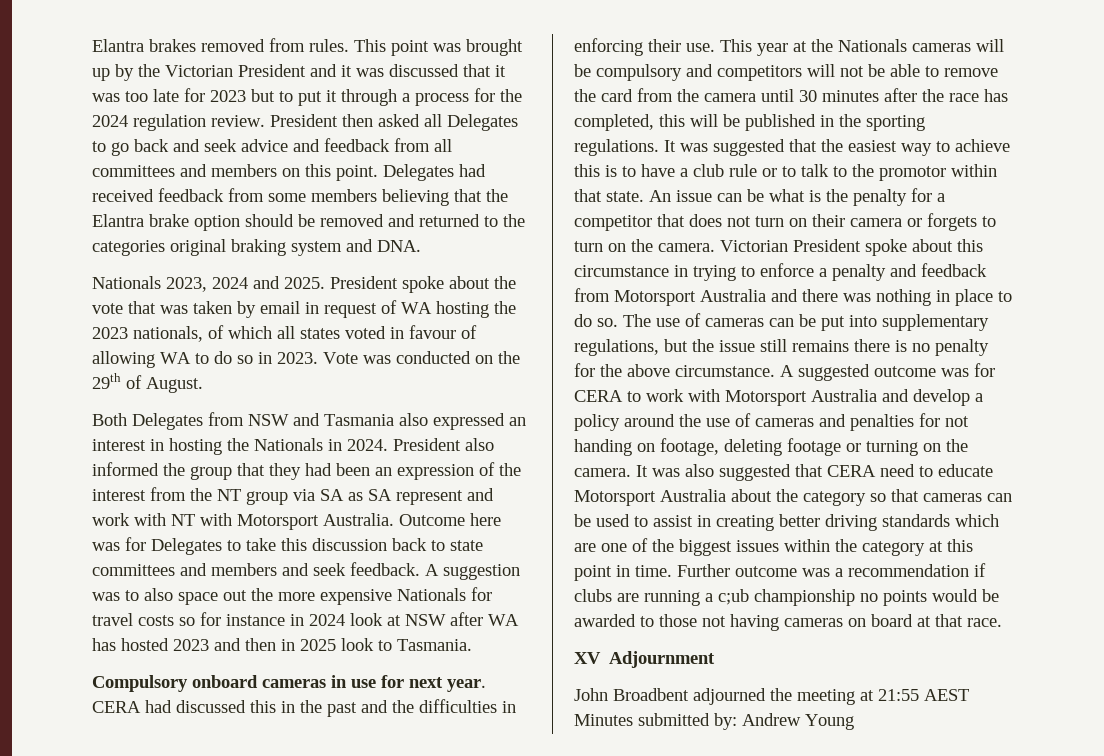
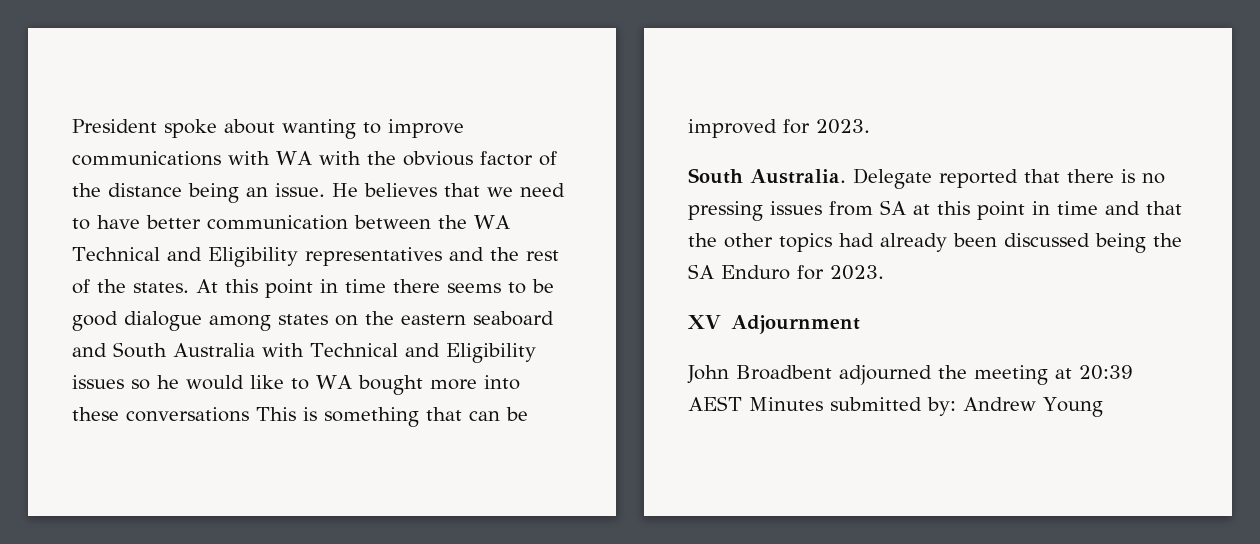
- Elantra brakes removed from rules. This point was brought up by the Victorian President and it was discussed that it was too late for 2023 but to put it through a process for the 2024 regulation review. President then asked all Delegates to go back and seek advice and feedback from all committees and members on this point. Delegates had received feedback from some members believing that the Elantra brake option should be removed and returned to the categories original braking system and DNA.
- Nationals 2023, 2024 and 2025. President spoke about the vote that was taken by email in request of WA hosting the 2023 nationals, of which all states voted in favour of allowing WA to do so in 2023. Vote was conducted on the 29th of August.
- Both Delegates from NSW and Tasmania also expressed an interest in hosting the Nationals in 2024. President also informed the group that they had been an expression of the interest from the NT group via SA as SA represent and work with NT with Motorsport Australia. Outcome here was for Delegates to take this discussion back to state committees and members and seek feedback. A suggestion was to also space out the more expensive Nationals for travel costs so for instance in 2024 look at NSW after WA has hosted 2023 and then in 2025 look to Tasmania.
- Compulsory onboard cameras in use for next year. CERA had discussed this in the past and the difficulties in enforcing their use. This year at the Nationals cameras will be compulsory and competitors will not be able to remove the card from the camera until 30 minutes after the race has completed, this will be published in the sporting regulations. It was suggested that the easiest way to achieve this is to have a club rule or to talk to the promotor within that state. An issue can be what is the penalty for a competitor that does not turn on their camera or forgets to turn on the camera. Victorian President spoke about this circumstance in trying to enforce a penalty and feedback from Motorsport Australia and there was nothing in place to do so. The use of cameras can be put into supplementary regulations, but the issue still remains there is no penalty for the above circumstance. A suggested outcome was for CERA to work with Motorsport Australia and develop a policy around the use of cameras and penalties for not handing on footage, deleting footage or turning on the camera. It was also suggested that CERA need to educate Motorsport Australia about the category so that cameras can be used to assist in creating better driving standards which are one of the biggest issues within the category at this point in time. Further outcome was a recommendation if clubs are running a c;ub championship no points would be awarded to those not having cameras on board at that race.
+ President spoke about wanting to improve communications with WA with the obvious factor of the distance being an issue. He believes that we need to have better communication between the WA Technical and Eligibility representatives and the rest of the states. At this point in time there seems to be good dialogue among states on the eastern seaboard and South Australia with Technical and Eligibility issues so he would like to WA bought more into these conversations This is something that can be improved for 2023.
+ South Australia. Delegate reported that there is no pressing issues from SA at this point in time and that the other topics had already been discussed being the SA Enduro for 2023.
- John Broadbent adjourned the meeting at 21:55 AEST Minutes submitted by: Andrew Young
+ John Broadbent adjourned the meeting at 20:39 AEST Minutes submitted by: Andrew Young

